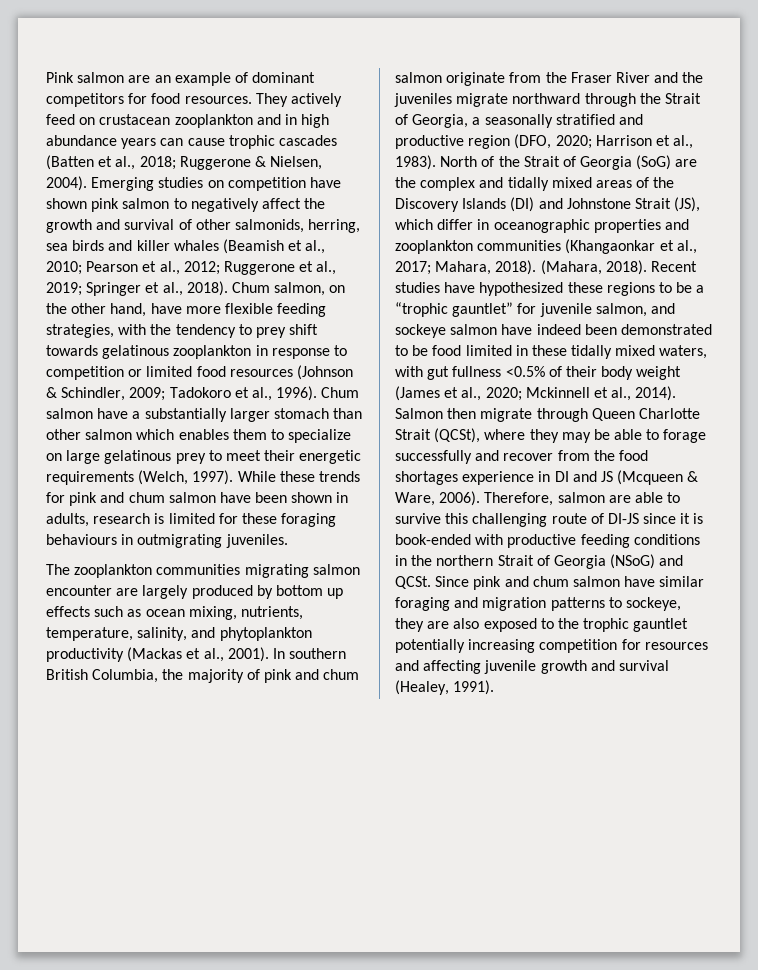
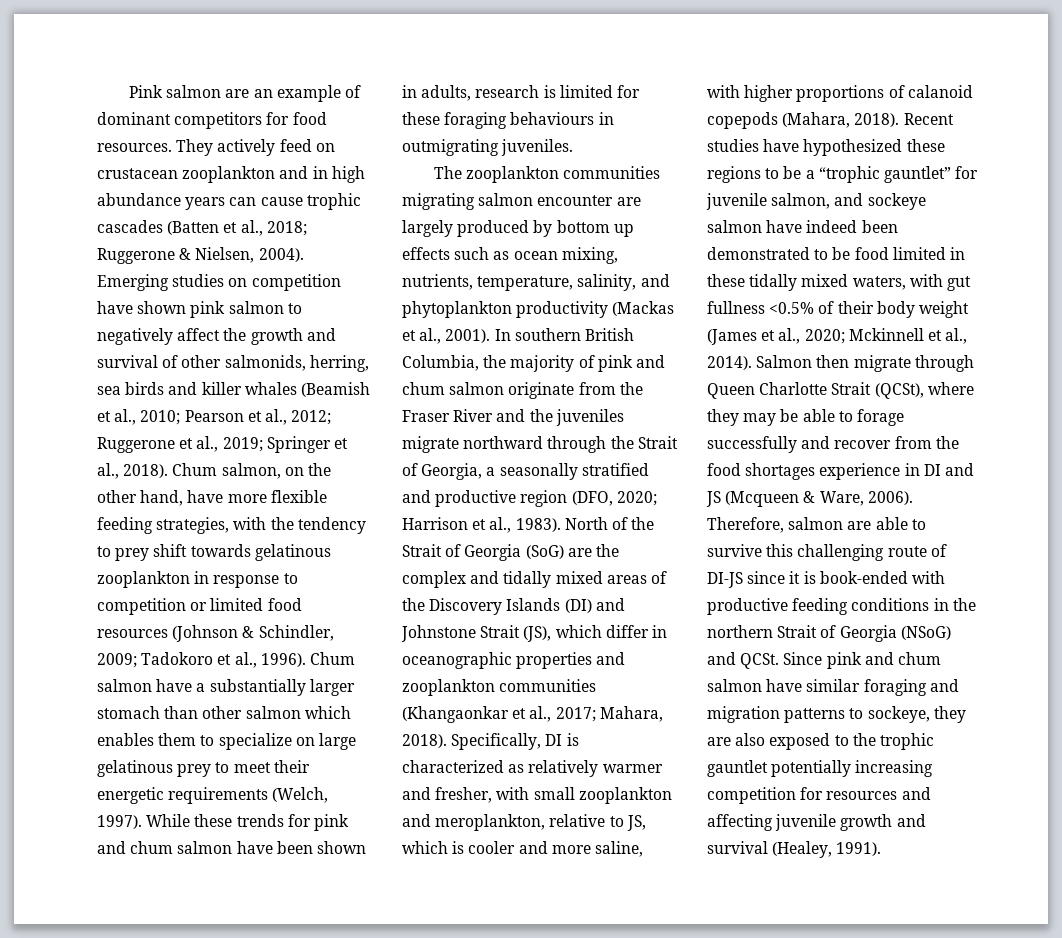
- (Mahara, 2018).
+ Specifically, DI is characterized as relatively warmer and fresher, with small zooplankton and meroplankton, relative to JS, which is cooler and more saline, with higher proportions of calanoid copepods (Mahara, 2018).

